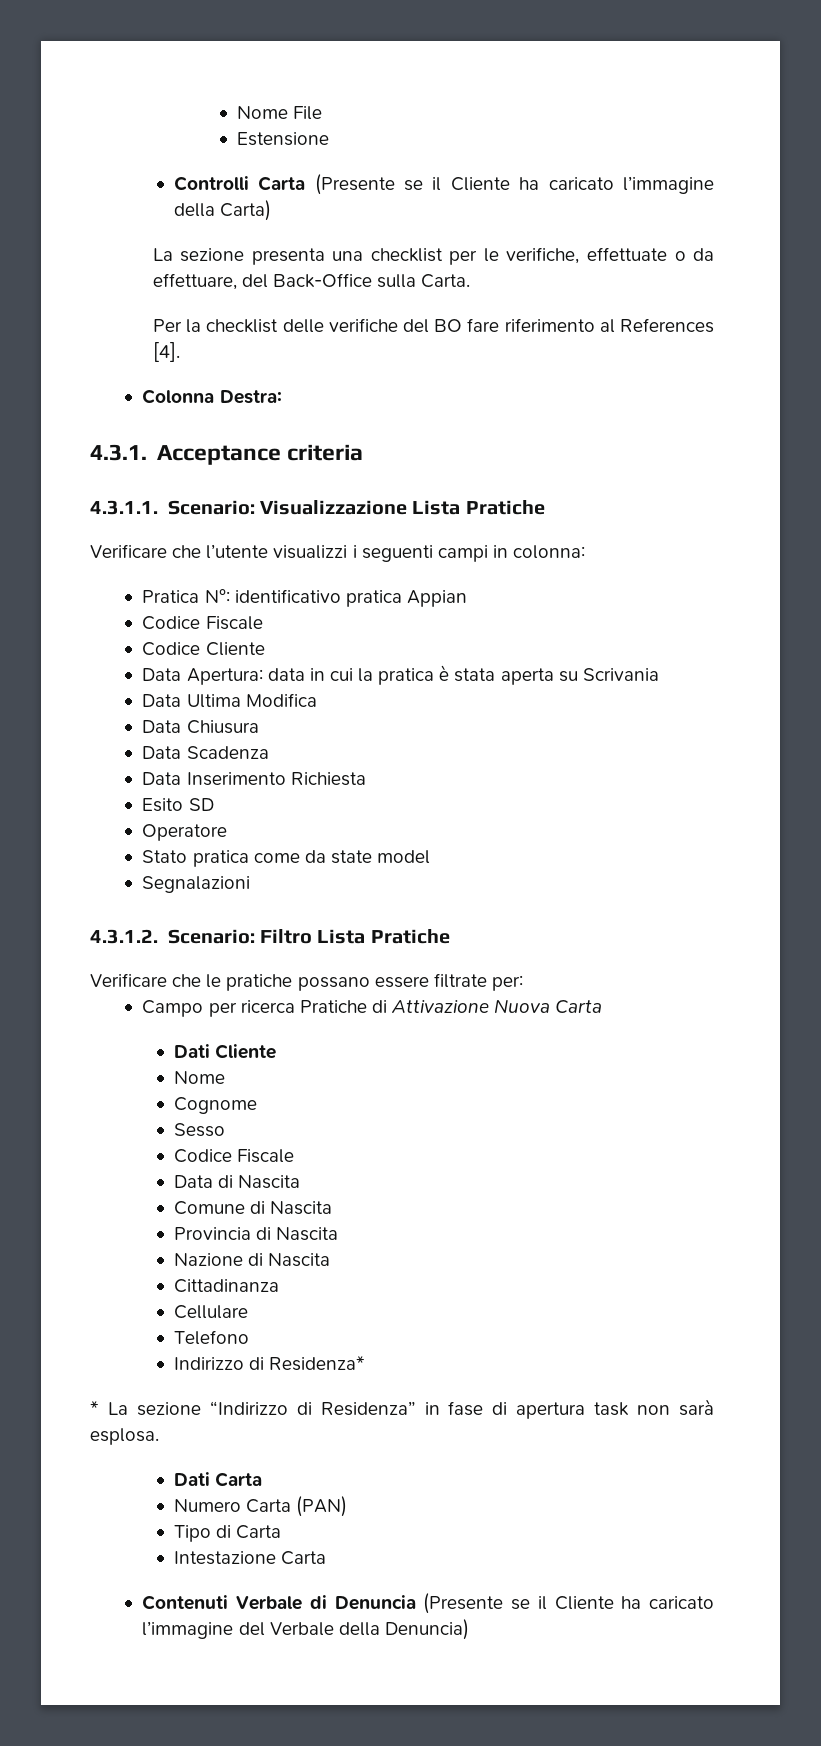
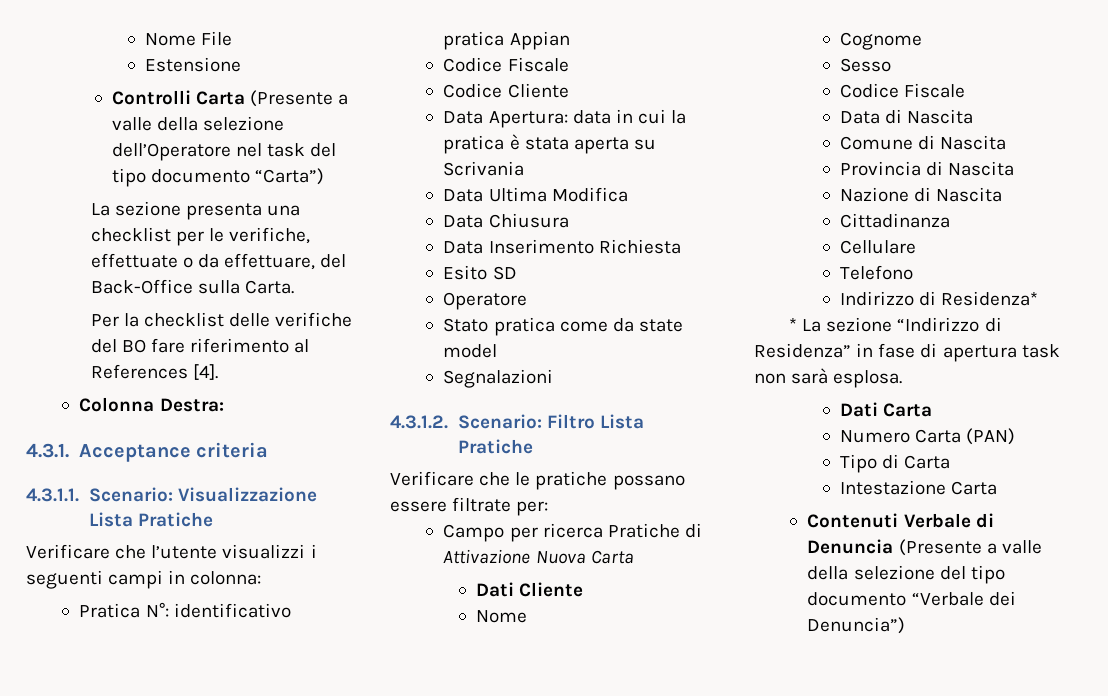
- Controlli Carta (Presente se il Cliente ha caricato l’immagine della Carta)
+ Controlli Carta (Presente a valle della selezione dell’Operatore nel task del tipo documento “Carta”)
- Data Scadenza
- Contenuti Verbale di Denuncia (Presente se il Cliente ha caricato l’immagine del Verbale della Denuncia)
+ Contenuti Verbale di Denuncia (Presente a valle della selezione del tipo documento “Verbale dei Denuncia”)

